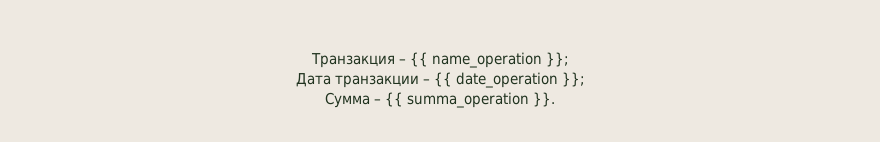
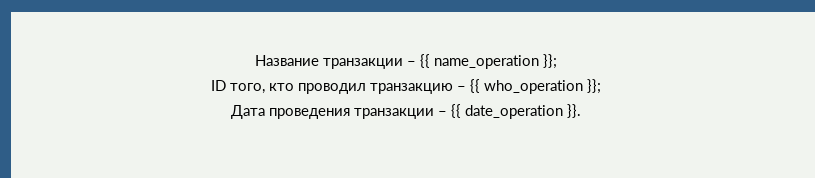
- Транзакция – {{ name_operation }};
+ Название транзакции – {{ name_operation }};
+ ID того, кто проводил транзакцию – {{ who_operation }};
- Дата транзакции – {{ date_operation }};
- Сумма – {{ summa_operation }}.
+ Дата проведения транзакции – {{ date_operation }}.

